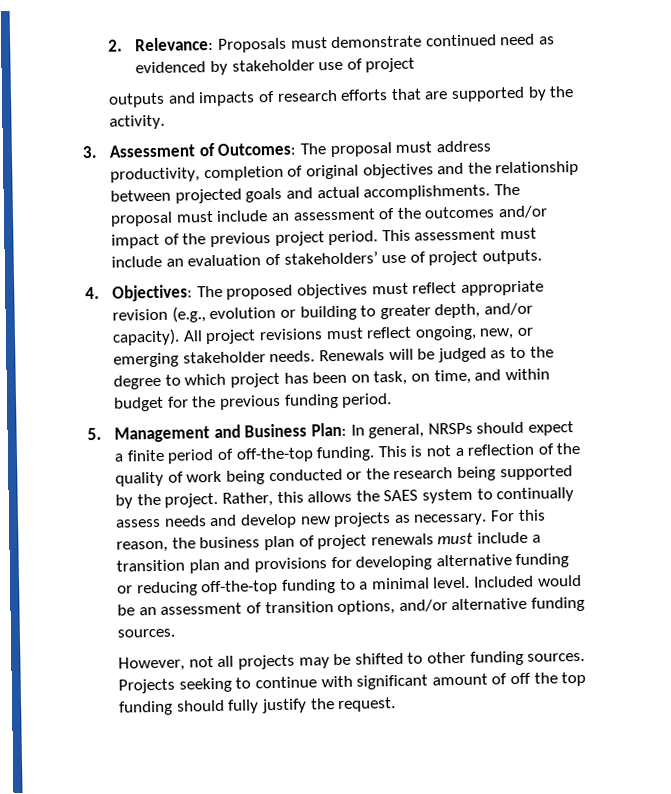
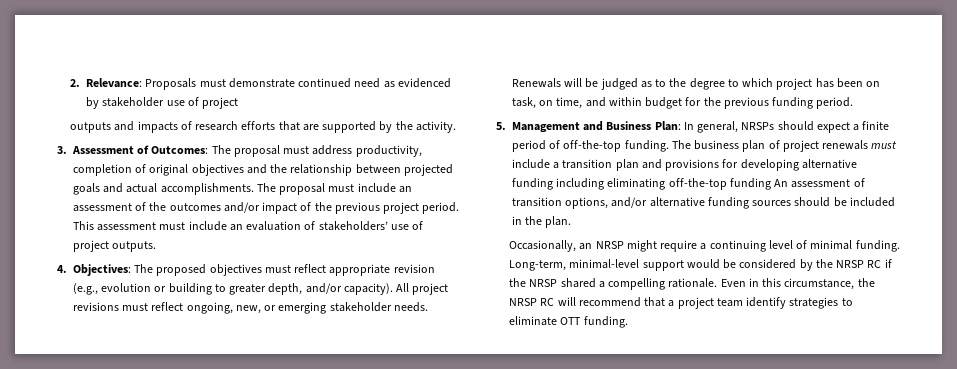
- This is not a reflection of the quality of work being conducted or the research being supported by the project. Rather, this allows the SAES system to continually assess needs and develop new projects as necessary. For this reason, the business plan of project renewals must include a transition plan and provisions for developing alternative funding or reducing off-the-top funding to a minimal level. Included would be an assessment of transition options, and/or alternative funding sources.
- However, not all projects may be shifted to other funding sources. Projects seeking to continue with significant amount of off the top funding should fully justify the request.
+ The business plan of project renewals must include a transition plan and provisions for developing alternative funding including eliminating off-the-top funding An assessment of transition options, and/or alternative funding sources should be included in the plan.
+ Occasionally, an NRSP might require a continuing level of minimal funding. Long-term, minimal-level support would be considered by the NRSP RC if the NRSP shared a compelling rationale. Even in this circumstance, the NRSP RC will recommend that a project team identify strategies to eliminate OTT funding.

